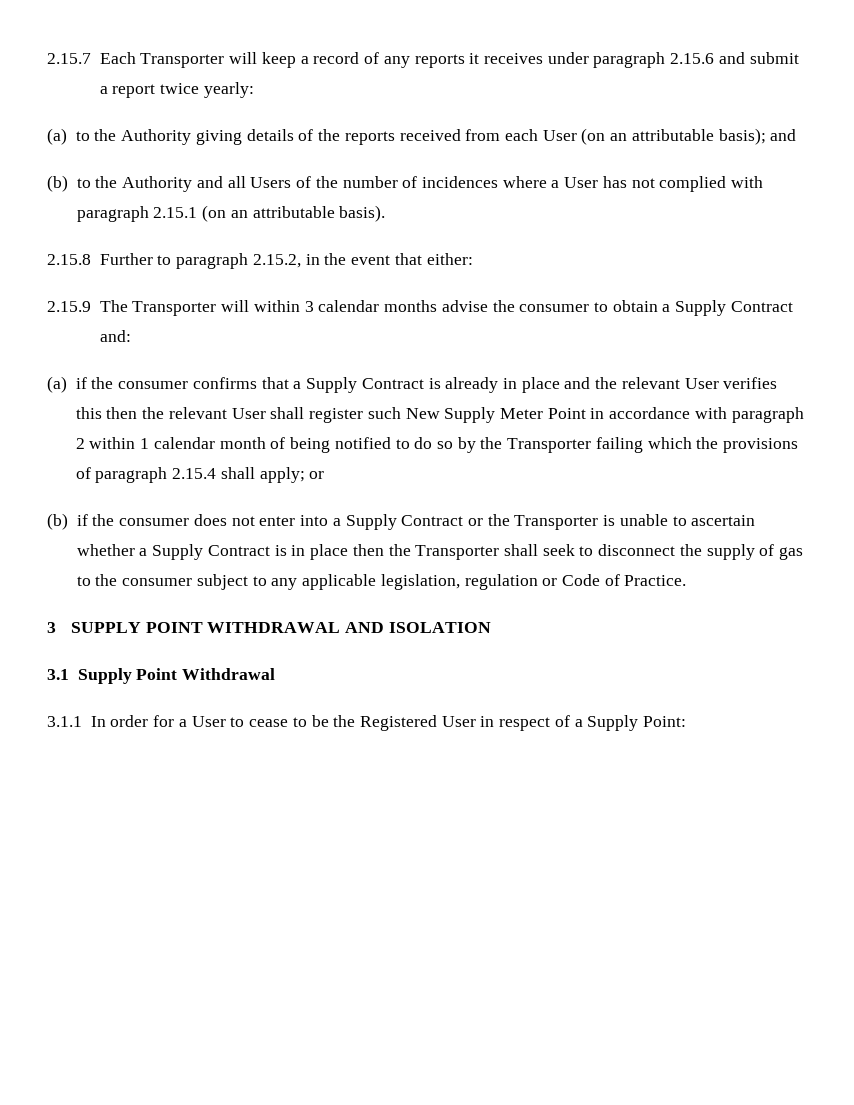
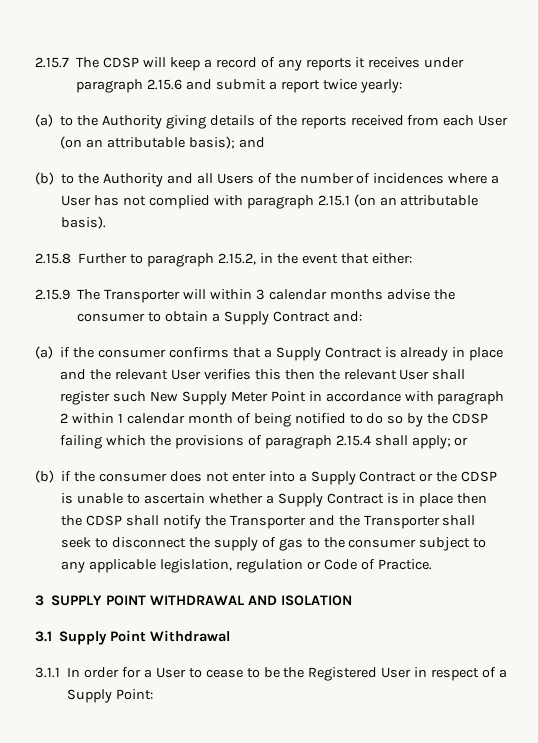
- 2.15.7 Each Transporter will keep a record of any reports it receives under paragraph 2.15.6 and submit a report twice yearly:
+ 2.15.7 The CDSP will keep a record of any reports it receives under paragraph 2.15.6 and submit a report twice yearly:
- (a) if the consumer confirms that a Supply Contract is already in place and the relevant User verifies this then the relevant User shall register such New Supply Meter Point in accordance with paragraph 2 within 1 calendar month of being notified to do so by the Transporter failing which the provisions of paragraph 2.15.4 shall apply; or
+ (a) if the consumer confirms that a Supply Contract is already in place and the relevant User verifies this then the relevant User shall register such New Supply Meter Point in accordance with paragraph 2 within 1 calendar month of being notified to do so by the CDSP failing which the provisions of paragraph 2.15.4 shall apply; or
- (b) if the consumer does not enter into a Supply Contract or the Transporter is unable to ascertain whether a Supply Contract is in place then the Transporter shall seek to disconnect the supply of gas to the consumer subject to any applicable legislation, regulation or Code of Practice.
+ (b) if the consumer does not enter into a Supply Contract or the CDSP is unable to ascertain whether a Supply Contract is in place then the CDSP shall notify the Transporter and the Transporter shall seek to disconnect the supply of gas to the consumer subject to any applicable legislation, regulation or Code of Practice.

